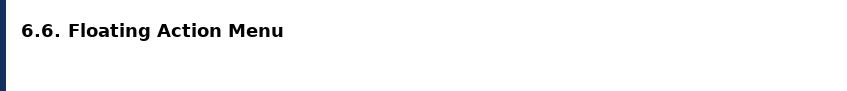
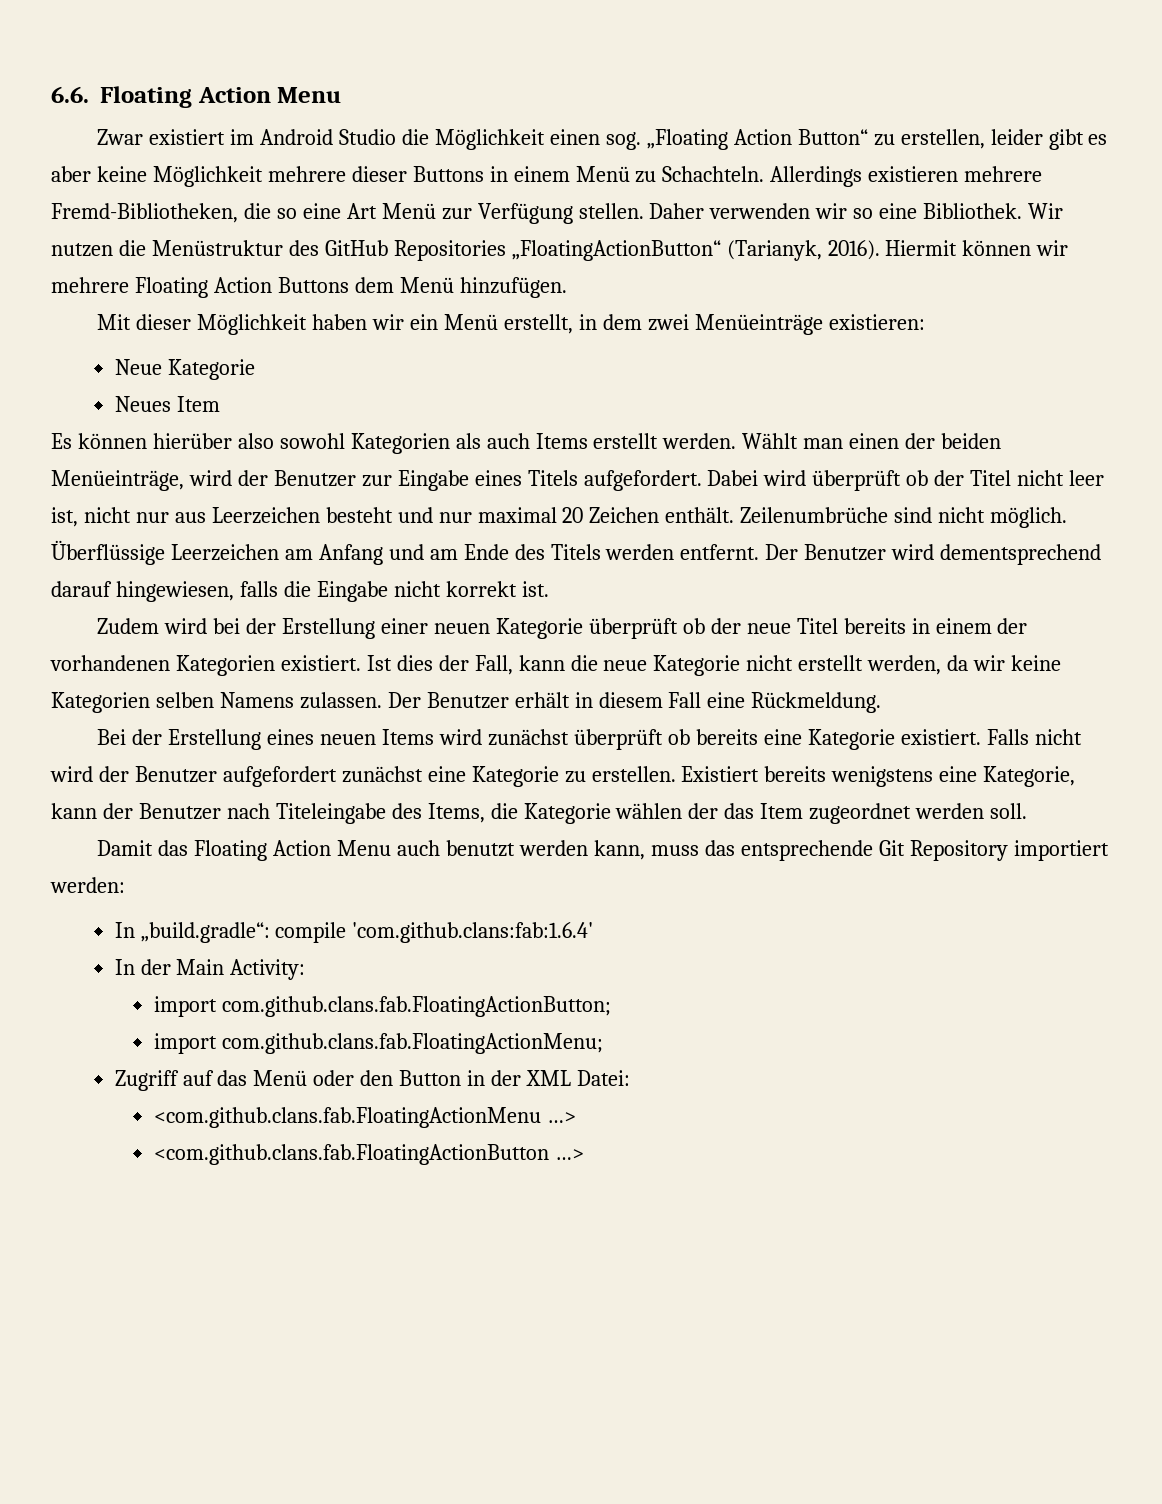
+ Zwar existiert im Android Studio die Möglichkeit einen sog. „Floating Action Button“ zu erstellen, leider gibt es aber keine Möglichkeit mehrere dieser Buttons in einem Menü zu Schachteln. Allerdings existieren mehrere Fremd-Bibliotheken, die so eine Art Menü zur Verfügung stellen. Daher verwenden wir so eine Bibliothek. Wir nutzen die Menüstruktur des GitHub Repositories „FloatingActionButton“ (Tarianyk, 2016). Hiermit können wir mehrere Floating Action Buttons dem Menü hinzufügen.
+ Mit dieser Möglichkeit haben wir ein Menü erstellt, in dem zwei Menüeinträge existieren:
+ Neue Kategorie
+ Neues Item
+ Es können hierüber also sowohl Kategorien als auch Items erstellt werden. Wählt man einen der beiden Menüeinträge, wird der Benutzer zur Eingabe eines Titels aufgefordert. Dabei wird überprüft ob der Titel nicht leer ist, nicht nur aus Leerzeichen besteht und nur maximal 20 Zeichen enthält. Zeilenumbrüche sind nicht möglich. Überflüssige Leerzeichen am Anfang und am Ende des Titels werden entfernt. Der Benutzer wird dementsprechend darauf hingewiesen, falls die Eingabe nicht korrekt ist.
+ Zudem wird bei der Erstellung einer neuen Kategorie überprüft ob der neue Titel bereits in einem der vorhandenen Kategorien existiert. Ist dies der Fall, kann die neue Kategorie nicht erstellt werden, da wir keine Kategorien selben Namens zulassen. Der Benutzer erhält in diesem Fall eine Rückmeldung.
+ Bei der Erstellung eines neuen Items wird zunächst überprüft ob bereits eine Kategorie existiert. Falls nicht wird der Benutzer aufgefordert zunächst eine Kategorie zu erstellen. Existiert bereits wenigstens eine Kategorie, kann der Benutzer nach Titeleingabe des Items, die Kategorie wählen der das Item zugeordnet werden soll.
+ Damit das Floating Action Menu auch benutzt werden kann, muss das entsprechende Git Repository importiert werden:
+ In „build.gradle“: compile 'com.github.clans:fab:1.6.4'
+ In der Main Activity:
+ import com.github.clans.fab.FloatingActionButton;
+ import com.github.clans.fab.FloatingActionMenu;
+ Zugriff auf das Menü oder den Button in der XML Datei:
+ <com.github.clans.fab.FloatingActionMenu …>
+ <com.github.clans.fab.FloatingActionButton …>

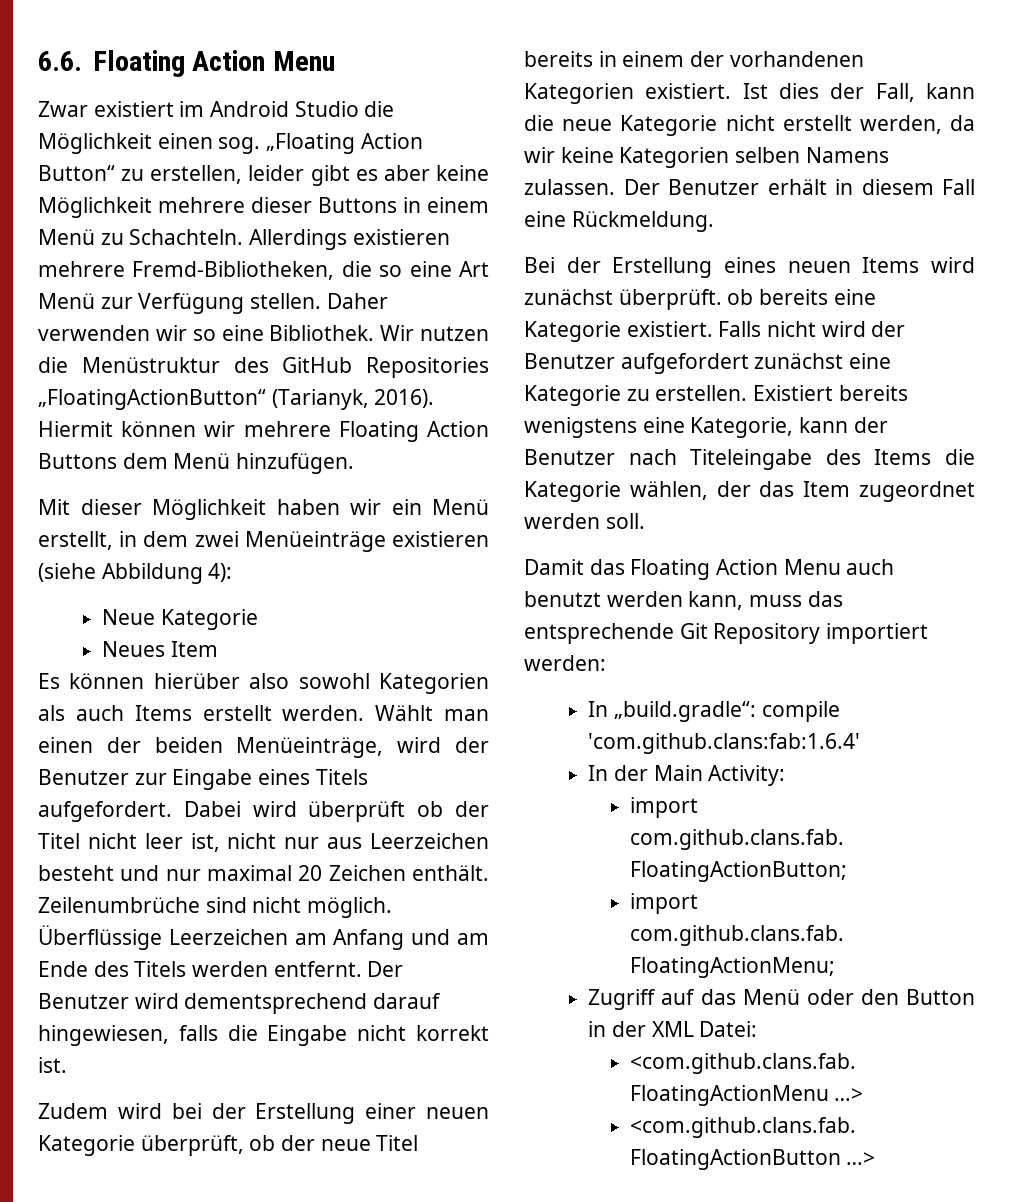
- Mit dieser Möglichkeit haben wir ein Menü erstellt, in dem zwei Menüeinträge existieren:
+ Mit dieser Möglichkeit haben wir ein Menü erstellt, in dem zwei Menüeinträge existieren (siehe Abbildung 4):
- Zudem wird bei der Erstellung einer neuen Kategorie überprüft ob der neue Titel bereits in einem der vorhandenen Kategorien existiert.
+ Zudem wird bei der Erstellung einer neuen Kategorie überprüft, ob der neue Titel bereits in einem der vorhandenen Kategorien existiert.
- Bei der Erstellung eines neuen Items wird zunächst überprüft ob bereits eine Kategorie existiert.
+ Bei der Erstellung eines neuen Items wird zunächst überprüft. ob bereits eine Kategorie existiert.
- Existiert bereits wenigstens eine Kategorie, kann der Benutzer nach Titeleingabe des Items, die Kategorie wählen der das Item zugeordnet werden soll.
+ Existiert bereits wenigstens eine Kategorie, kann der Benutzer nach Titeleingabe des Items die Kategorie wählen, der das Item zugeordnet werden soll.

